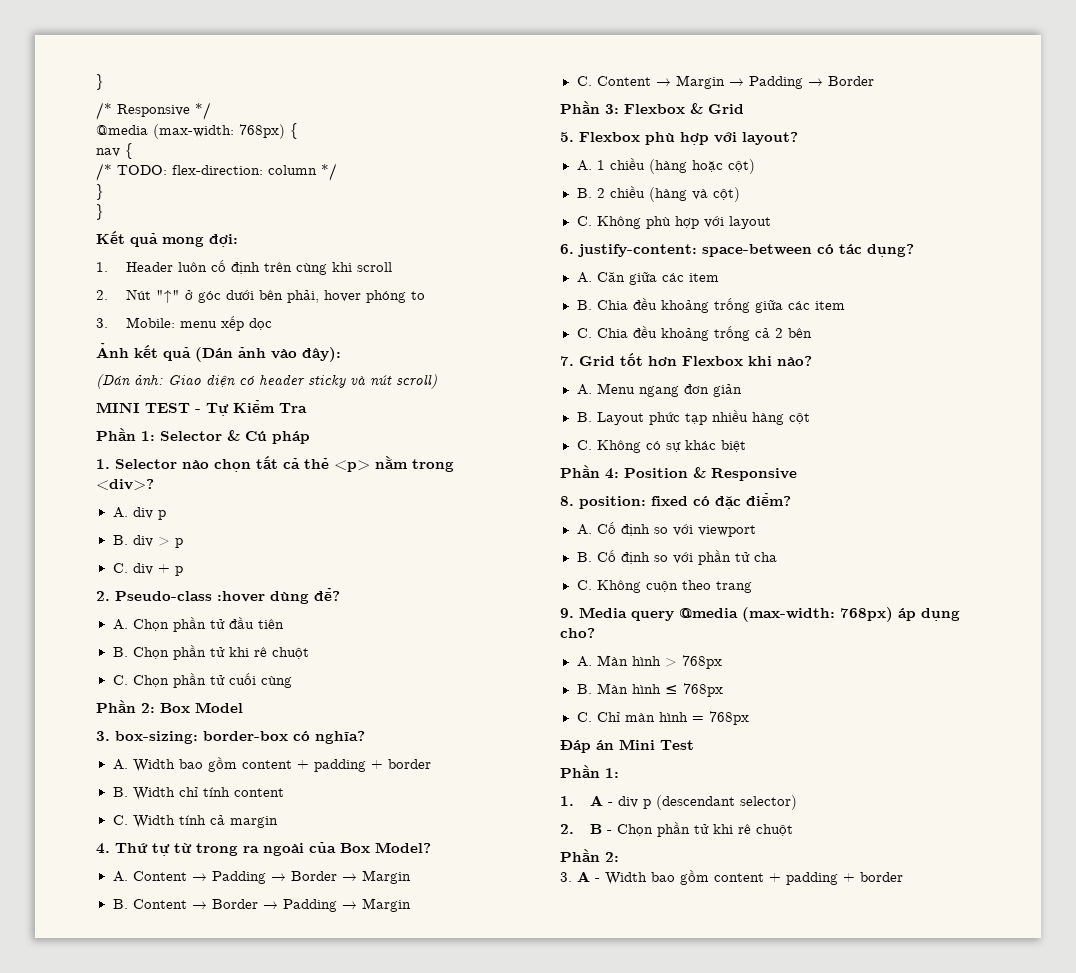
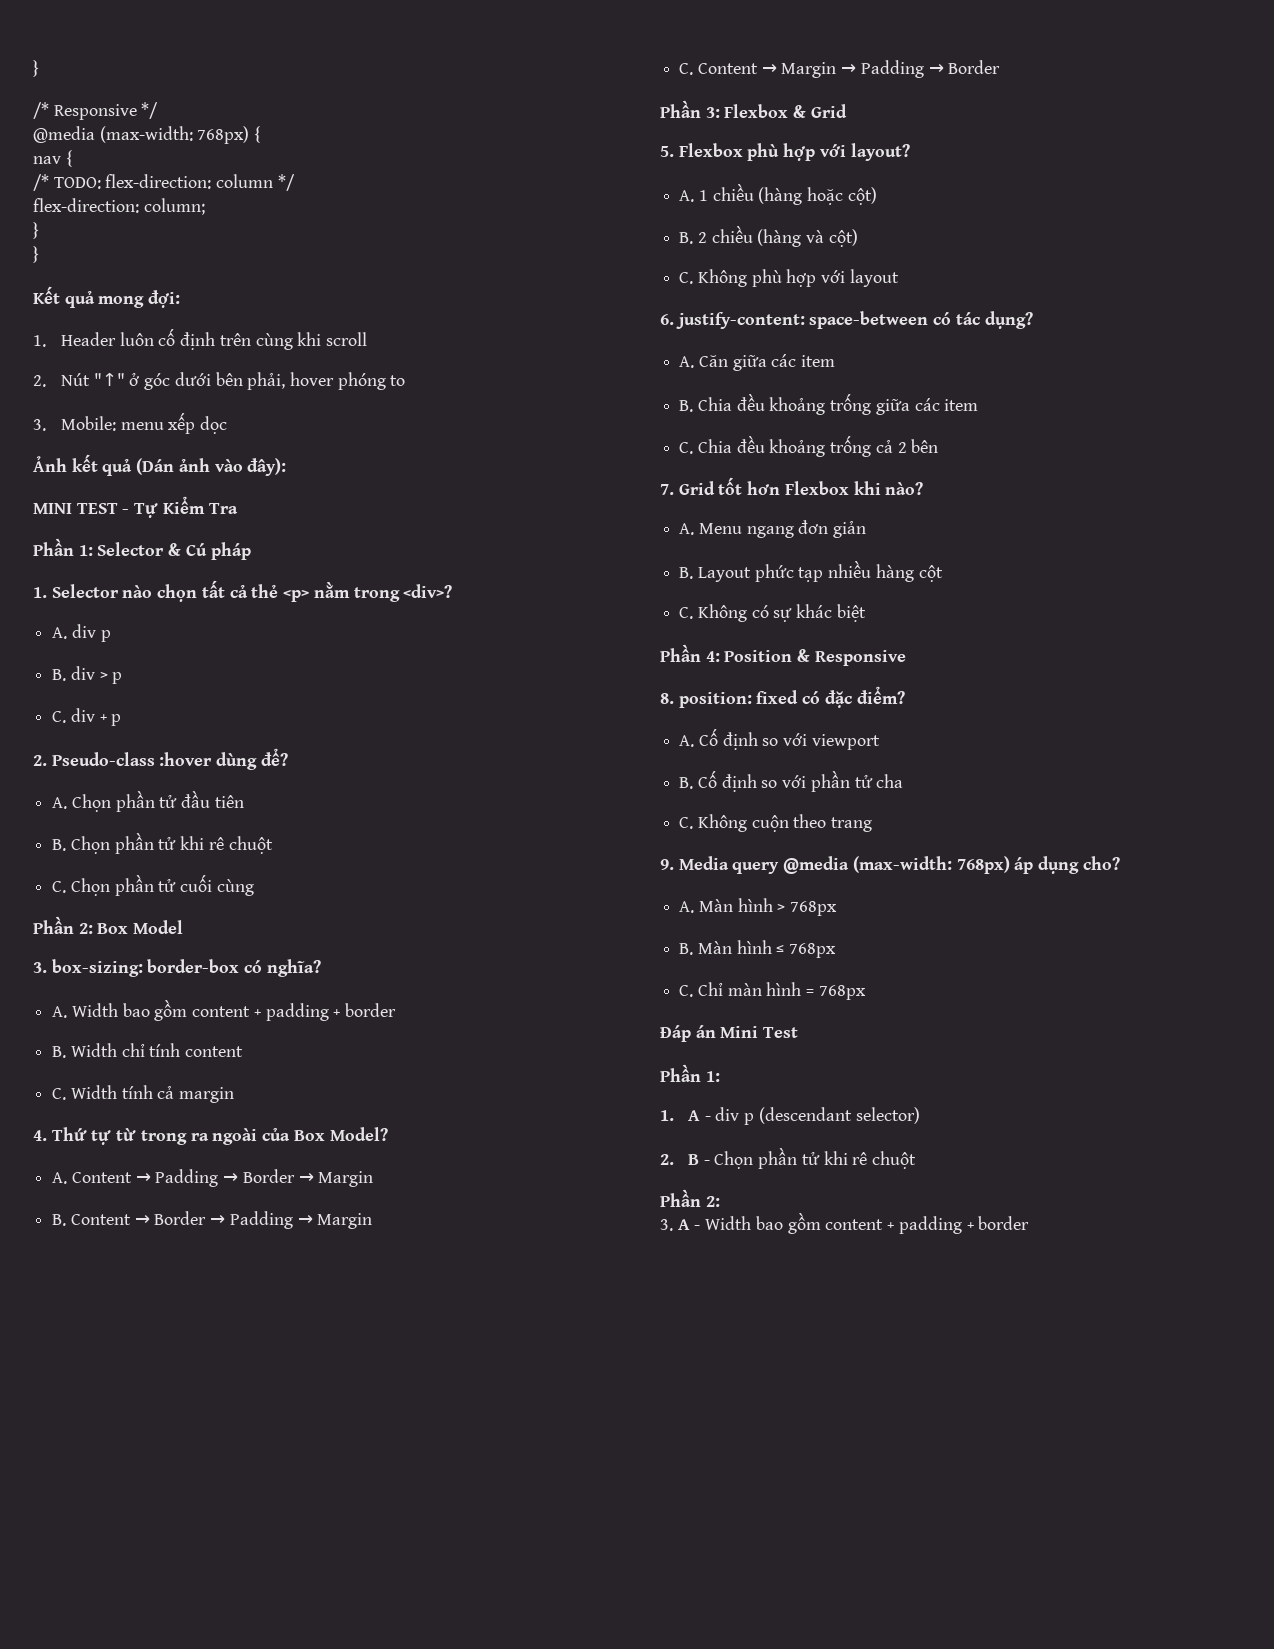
+ flex-direction: column;
- (Dán ảnh: Giao diện có header sticky và nút scroll)

